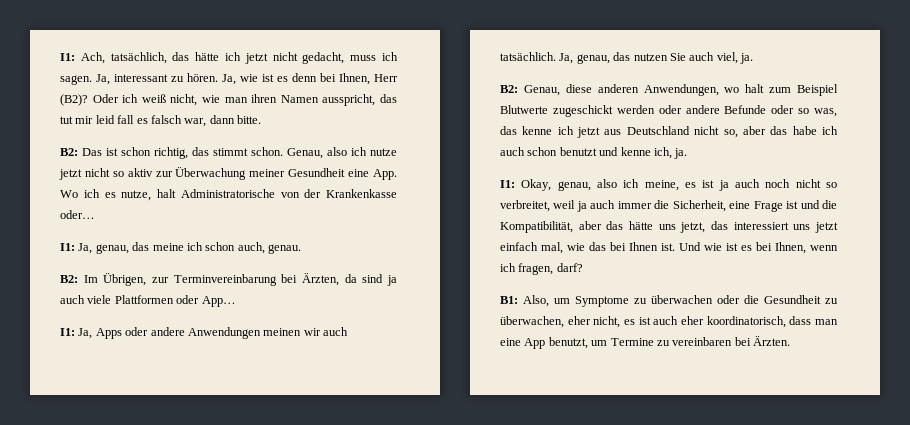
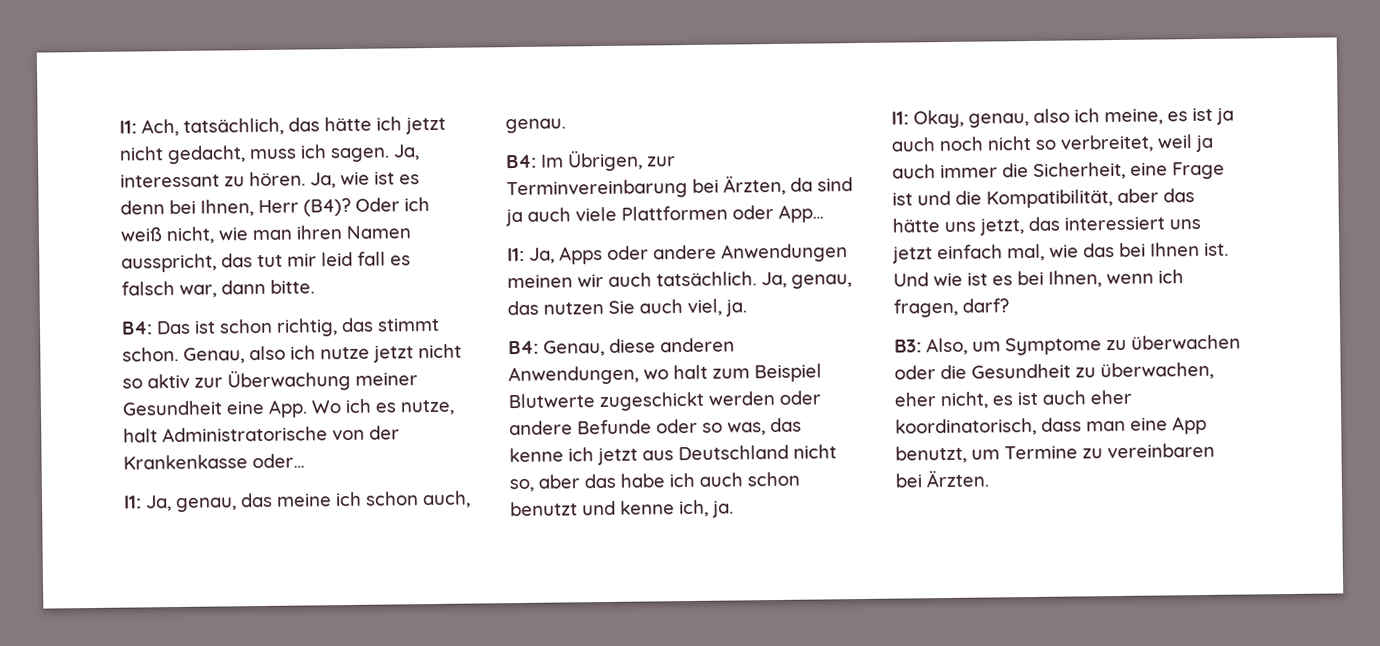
- Ja, wie ist es denn bei Ihnen, Herr (B2)?
+ Ja, wie ist es denn bei Ihnen, Herr (B4)?
- B2: Das ist schon richtig, das stimmt schon.
+ B4: Das ist schon richtig, das stimmt schon.
- B2: Im Übrigen, zur Terminvereinbarung bei Ärzten, da sind ja auch viele Plattformen oder App…
+ B4: Im Übrigen, zur Terminvereinbarung bei Ärzten, da sind ja auch viele Plattformen oder App…
- B2: Genau, diese anderen Anwendungen, wo halt zum Beispiel Blutwerte zugeschickt werden oder andere Befunde oder so was, das kenne ich jetzt aus Deutschland nicht so, aber das habe ich auch schon benutzt und kenne ich, ja.
+ B4: Genau, diese anderen Anwendungen, wo halt zum Beispiel Blutwerte zugeschickt werden oder andere Befunde oder so was, das kenne ich jetzt aus Deutschland nicht so, aber das habe ich auch schon benutzt und kenne ich, ja.
- B1: Also, um Symptome zu überwachen oder die Gesundheit zu überwachen, eher nicht, es ist auch eher koordinatorisch, dass man eine App benutzt, um Termine zu vereinbaren bei Ärzten.
+ B3: Also, um Symptome zu überwachen oder die Gesundheit zu überwachen, eher nicht, es ist auch eher koordinatorisch, dass man eine App benutzt, um Termine zu vereinbaren bei Ärzten.

